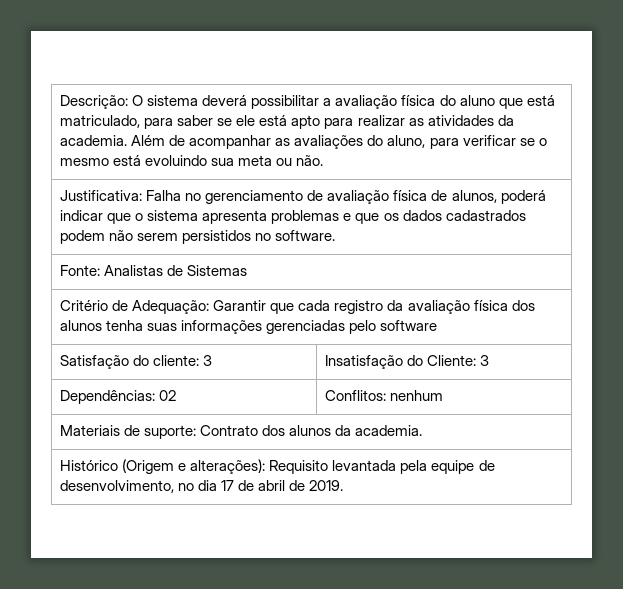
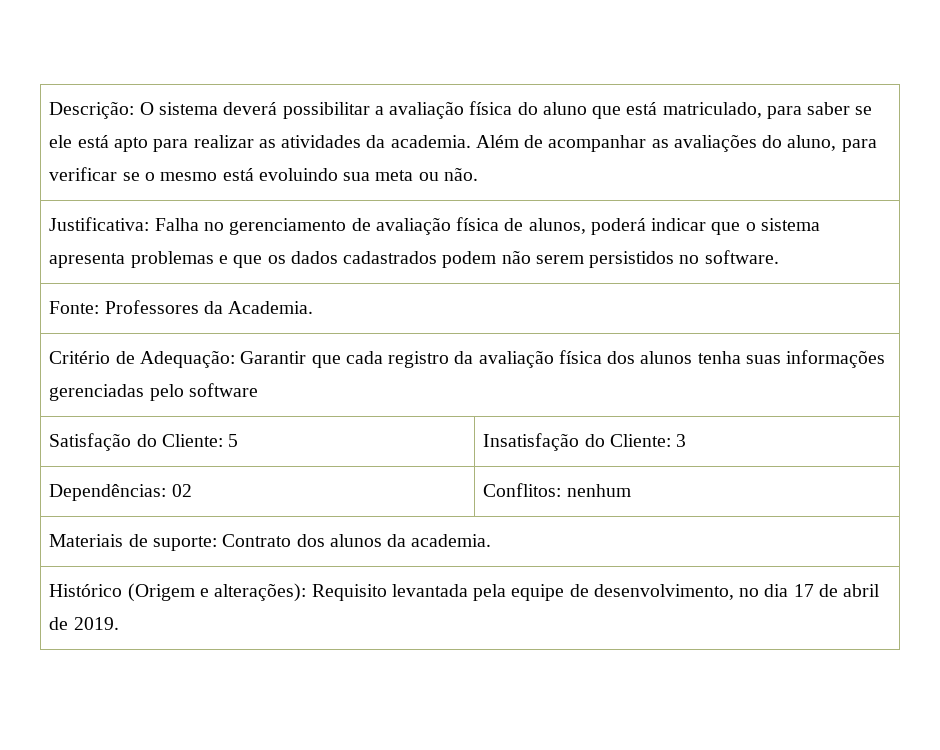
- Fonte: Analistas de Sistemas
+ Fonte: Professores da Academia.
- Satisfação do cliente: 3 | Insatisfação do Cliente: 3
+ Satisfação do Cliente: 5 | Insatisfação do Cliente: 3

